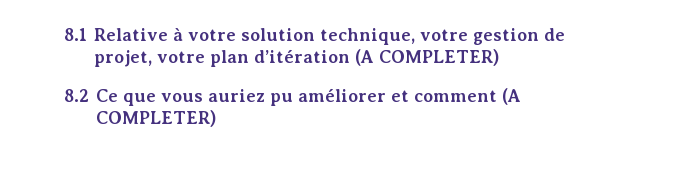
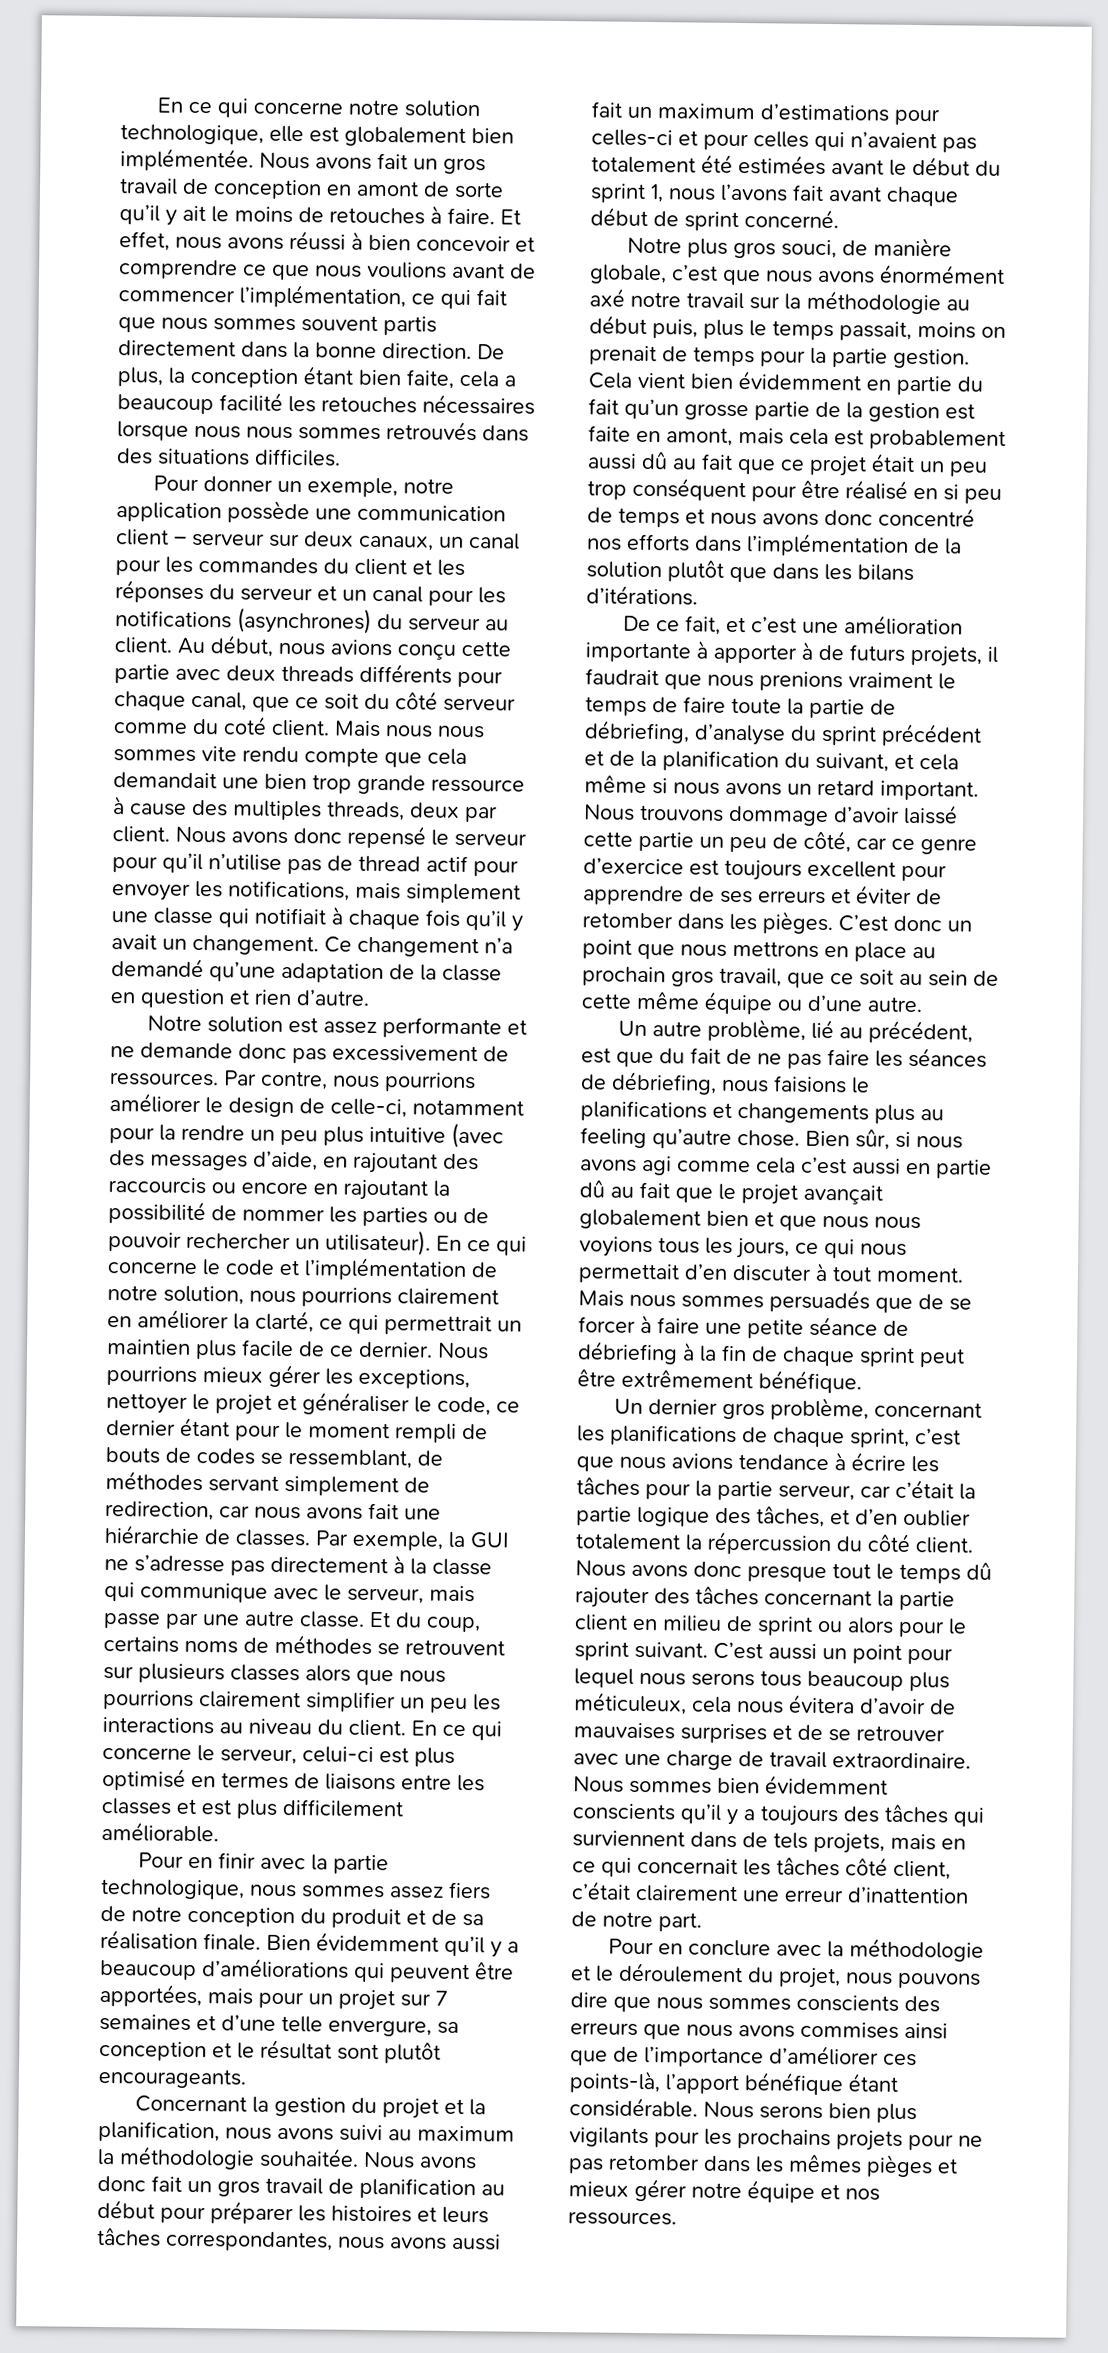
- 8.1 Relative à votre solution technique, votre gestion de projet, votre plan d’itération (A COMPLETER)
- 8.2 Ce que vous auriez pu améliorer et comment (A COMPLETER)
+ En ce qui concerne notre solution technologique, elle est globalement bien implémentée. Nous avons fait un gros travail de conception en amont de sorte qu’il y ait le moins de retouches à faire. Et effet, nous avons réussi à bien concevoir et comprendre ce que nous voulions avant de commencer l’implémentation, ce qui fait que nous sommes souvent partis directement dans la bonne direction. De plus, la conception étant bien faite, cela a beaucoup facilité les retouches nécessaires lorsque nous nous sommes retrouvés dans des situations difficiles.
+ Pour donner un exemple, notre application possède une communication client – serveur sur deux canaux, un canal pour les commandes du client et les réponses du serveur et un canal pour les notifications (asynchrones) du serveur au client. Au début, nous avions conçu cette partie avec deux threads différents pour chaque canal, que ce soit du côté serveur comme du coté client. Mais nous nous sommes vite rendu compte que cela demandait une bien trop grande ressource à cause des multiples threads, deux par client. Nous avons donc repensé le serveur pour qu’il n’utilise pas de thread actif pour envoyer les notifications, mais simplement une classe qui notifiait à chaque fois qu’il y avait un changement. Ce changement n’a demandé qu’une adaptation de la classe en question et rien d’autre.
+ Notre solution est assez performante et ne demande donc pas excessivement de ressources. Par contre, nous pourrions améliorer le design de celle-ci, notamment pour la rendre un peu plus intuitive (avec des messages d’aide, en rajoutant des raccourcis ou encore en rajoutant la possibilité de nommer les parties ou de pouvoir rechercher un utilisateur). En ce qui concerne le code et l’implémentation de notre solution, nous pourrions clairement en améliorer la clarté, ce qui permettrait un maintien plus facile de ce dernier. Nous pourrions mieux gérer les exceptions, nettoyer le projet et généraliser le code, ce dernier étant pour le moment rempli de bouts de codes se ressemblant, de méthodes servant simplement de redirection, car nous avons fait une hiérarchie de classes. Par exemple, la GUI ne s’adresse pas directement à la classe qui communique avec le serveur, mais passe par une autre classe. Et du coup, certains noms de méthodes se retrouvent sur plusieurs classes alors que nous pourrions clairement simplifier un peu les interactions au niveau du client. En ce qui concerne le serveur, celui-ci est plus optimisé en termes de liaisons entre les classes et est plus difficilement améliorable.
+ Pour en finir avec la partie technologique, nous sommes assez fiers de notre conception du produit et de sa réalisation finale. Bien évidemment qu’il y a beaucoup d’améliorations qui peuvent être apportées, mais pour un projet sur 7 semaines et d’une telle envergure, sa conception et le résultat sont plutôt encourageants.
+ Concernant la gestion du projet et la planification, nous avons suivi au maximum la méthodologie souhaitée. Nous avons donc fait un gros travail de planification au début pour préparer les histoires et leurs tâches correspondantes, nous avons aussi fait un maximum d’estimations pour celles-ci et pour celles qui n’avaient pas totalement été estimées avant le début du sprint 1, nous l’avons fait avant chaque début de sprint concerné.
+ Notre plus gros souci, de manière globale, c’est que nous avons énormément axé notre travail sur la méthodologie au début puis, plus le temps passait, moins on prenait de temps pour la partie gestion. Cela vient bien évidemment en partie du fait qu’un grosse partie de la gestion est faite en amont, mais cela est probablement aussi dû au fait que ce projet était un peu trop conséquent pour être réalisé en si peu de temps et nous avons donc concentré nos efforts dans l’implémentation de la solution plutôt que dans les bilans d’itérations.
+ De ce fait, et c’est une amélioration importante à apporter à de futurs projets, il faudrait que nous prenions vraiment le temps de faire toute la partie de débriefing, d’analyse du sprint précédent et de la planification du suivant, et cela même si nous avons un retard important. Nous trouvons dommage d’avoir laissé cette partie un peu de côté, car ce genre d’exercice est toujours excellent pour apprendre de ses erreurs et éviter de retomber dans les pièges. C’est donc un point que nous mettrons en place au prochain gros travail, que ce soit au sein de cette même équipe ou d’une autre.
+ Un autre problème, lié au précédent, est que du fait de ne pas faire les séances de débriefing, nous faisions le planifications et changements plus au feeling qu’autre chose. Bien sûr, si nous avons agi comme cela c’est aussi en partie dû au fait que le projet avançait globalement bien et que nous nous voyions tous les jours, ce qui nous permettait d’en discuter à tout moment. Mais nous sommes persuadés que de se forcer à faire une petite séance de débriefing à la fin de chaque sprint peut être extrêmement bénéfique.
+ Un dernier gros problème, concernant les planifications de chaque sprint, c’est que nous avions tendance à écrire les tâches pour la partie serveur, car c’était la partie logique des tâches, et d’en oublier totalement la répercussion du côté client. Nous avons donc presque tout le temps dû rajouter des tâches concernant la partie client en milieu de sprint ou alors pour le sprint suivant. C’est aussi un point pour lequel nous serons tous beaucoup plus méticuleux, cela nous évitera d’avoir de mauvaises surprises et de se retrouver avec une charge de travail extraordinaire. Nous sommes bien évidemment conscients qu’il y a toujours des tâches qui surviennent dans de tels projets, mais en ce qui concernait les tâches côté client, c’était clairement une erreur d’inattention de notre part.
+ Pour en conclure avec la méthodologie et le déroulement du projet, nous pouvons dire que nous sommes conscients des erreurs que nous avons commises ainsi que de l’importance d’améliorer ces points-là, l’apport bénéfique étant considérable. Nous serons bien plus vigilants pour les prochains projets pour ne pas retomber dans les mêmes pièges et mieux gérer notre équipe et nos ressources.

